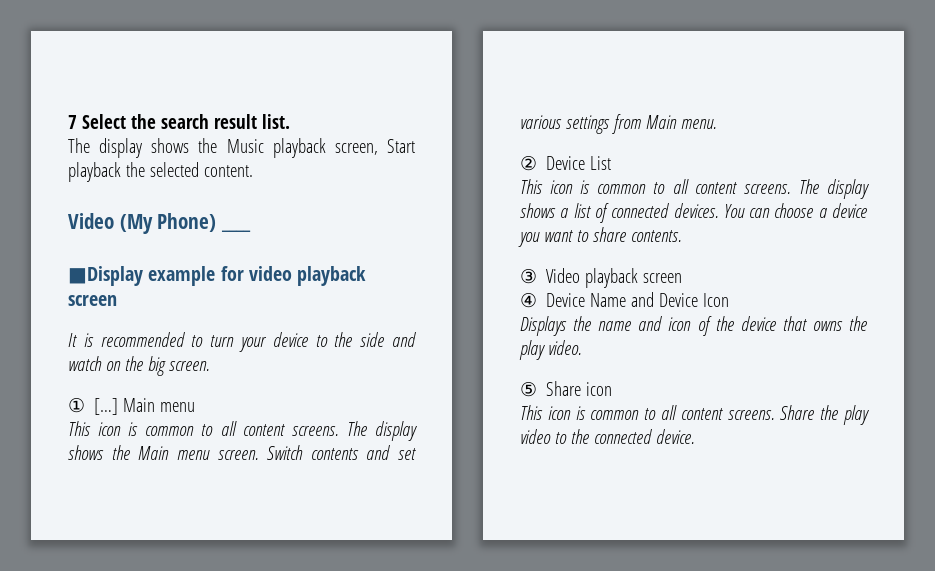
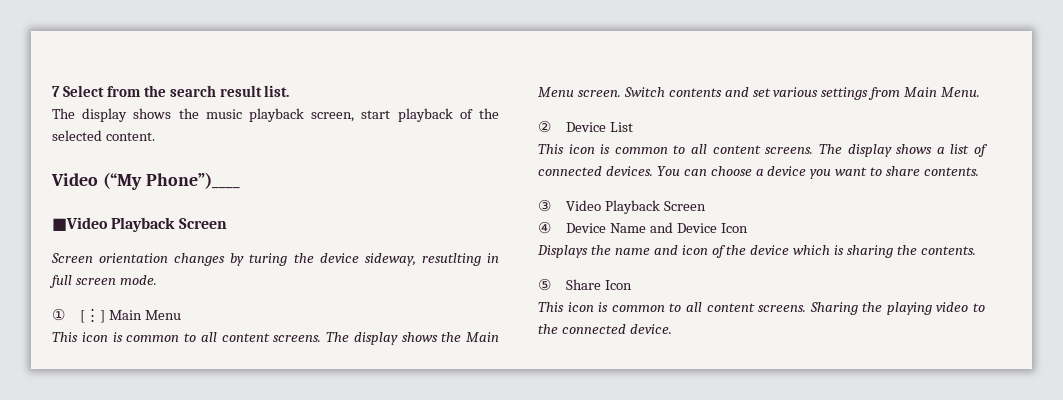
- 7 Select the search result list.
+ 7 Select from the search result list.
- The display shows the Music playback screen, Start playback the selected content.
+ The display shows the music playback screen, start playback of the selected content.
- Video (My Phone) ____
- ■Display example for video playback screen
- It is recommended to turn your device to the side and watch on the big screen.
- ① […] Main menu
+ Video (“My Phone”)____
+ ■Video Playback Screen
+ Screen orientation changes by turing the device sideway, resutlting in full screen mode.
+ ① [⋮] Main Menu
- The display shows the Main menu screen.
+ The display shows the Main Menu screen.
- Switch contents and set various settings from Main menu.
+ Switch contents and set various settings from Main Menu.
- ③ Video playback screen
+ ③ Video Playback Screen
- Displays the name and icon of the device that owns the play video.
+ Displays the name and icon of the device which is sharing the contents.
- ⑤ Share icon
- This icon is common to all content screens. Share the play video to the connected device.
+ ⑤ Share Icon
+ This icon is common to all content screens. Sharing the playing video to the connected device.

